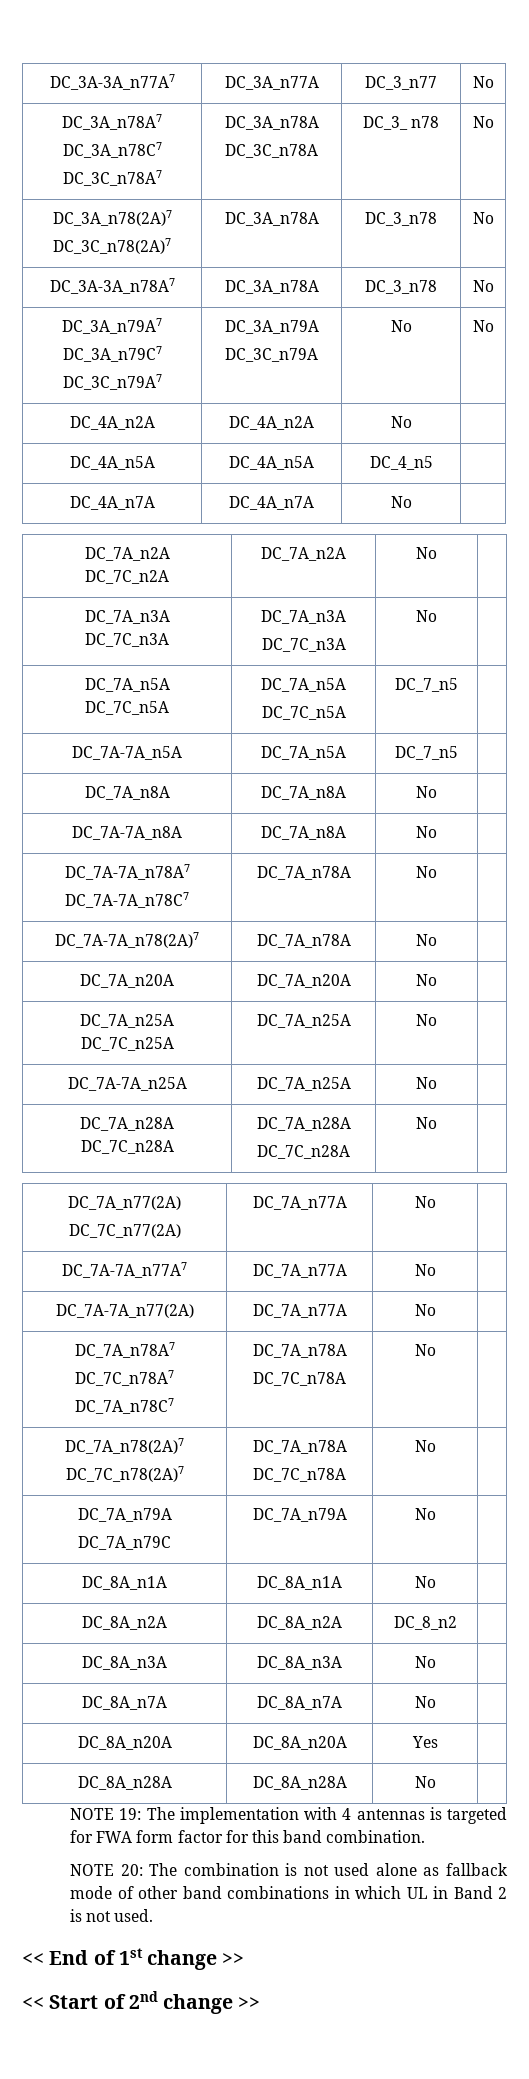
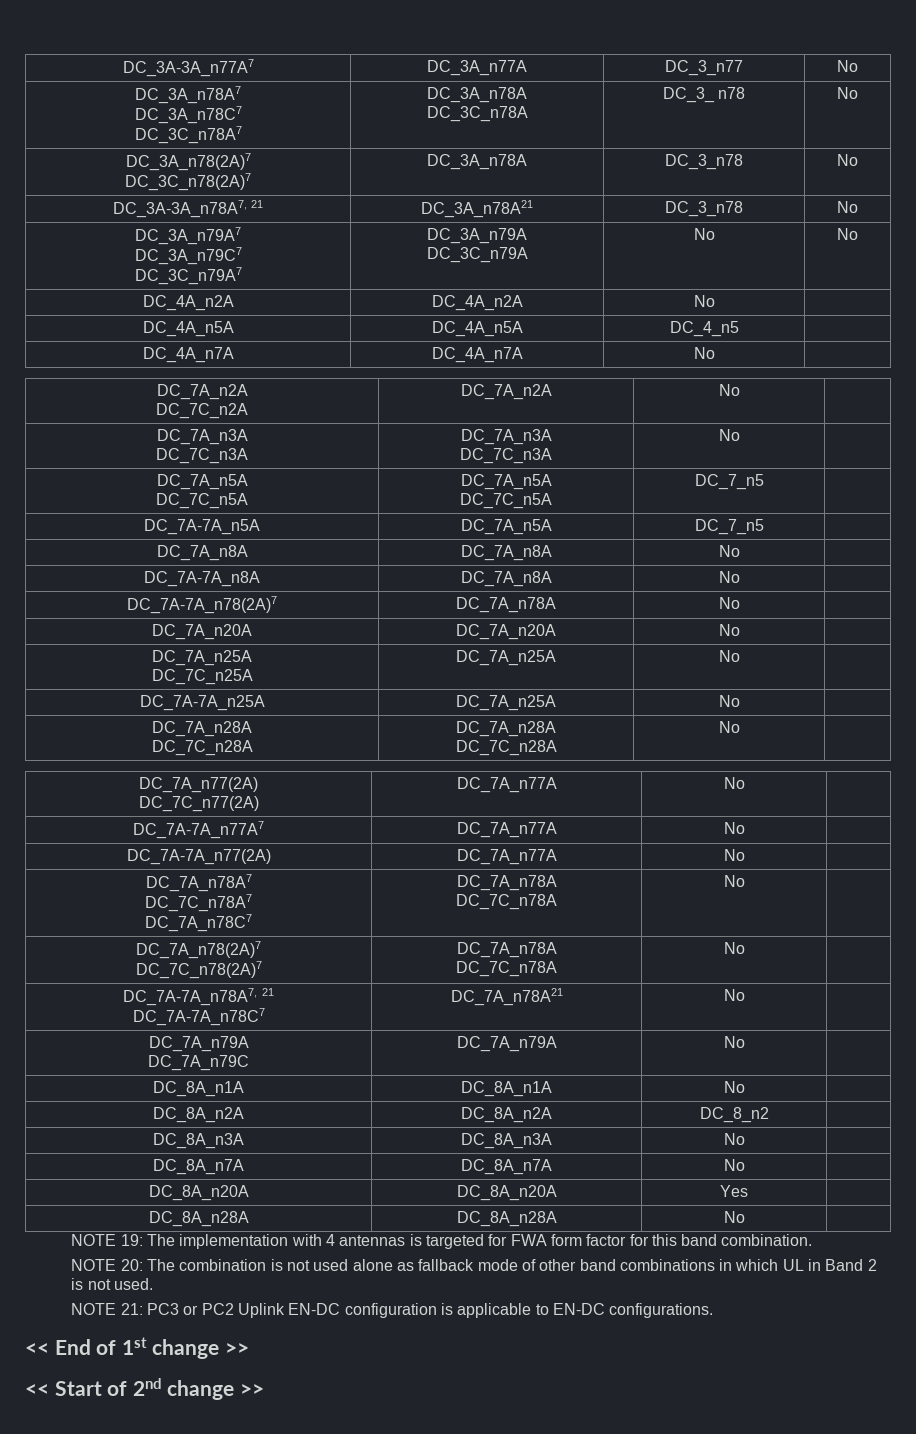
- DC_3A-3A_n78A7 | DC_3A_n78A | DC_3_n78 | No
+ DC_3A-3A_n78A7, 21 | DC_3A_n78A21 | DC_3_n78 | No
- DC_7A-7A_n78A7
- DC_7A-7A_n78C7 | DC_7A_n78A | No |
+ DC_7A-7A_n78A7, 21
+ DC_7A-7A_n78C7 | DC_7A_n78A21 | No |
+ NOTE 21: PC3 or PC2 Uplink EN-DC configuration is applicable to EN-DC configurations.

